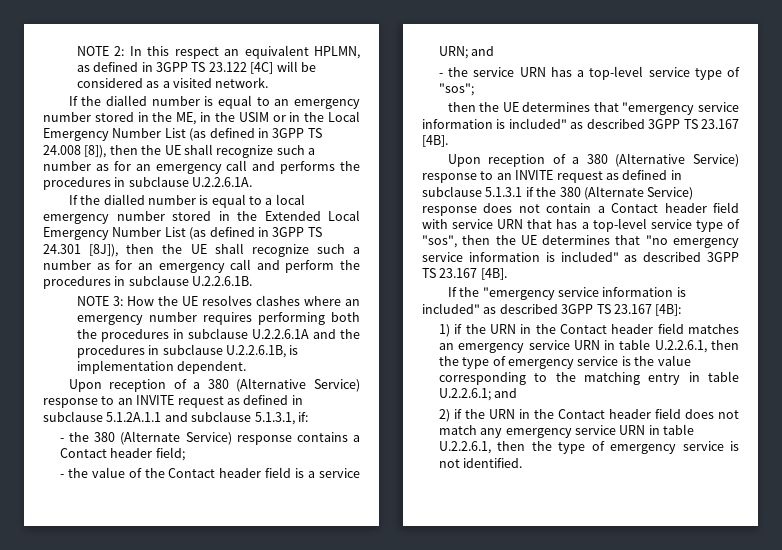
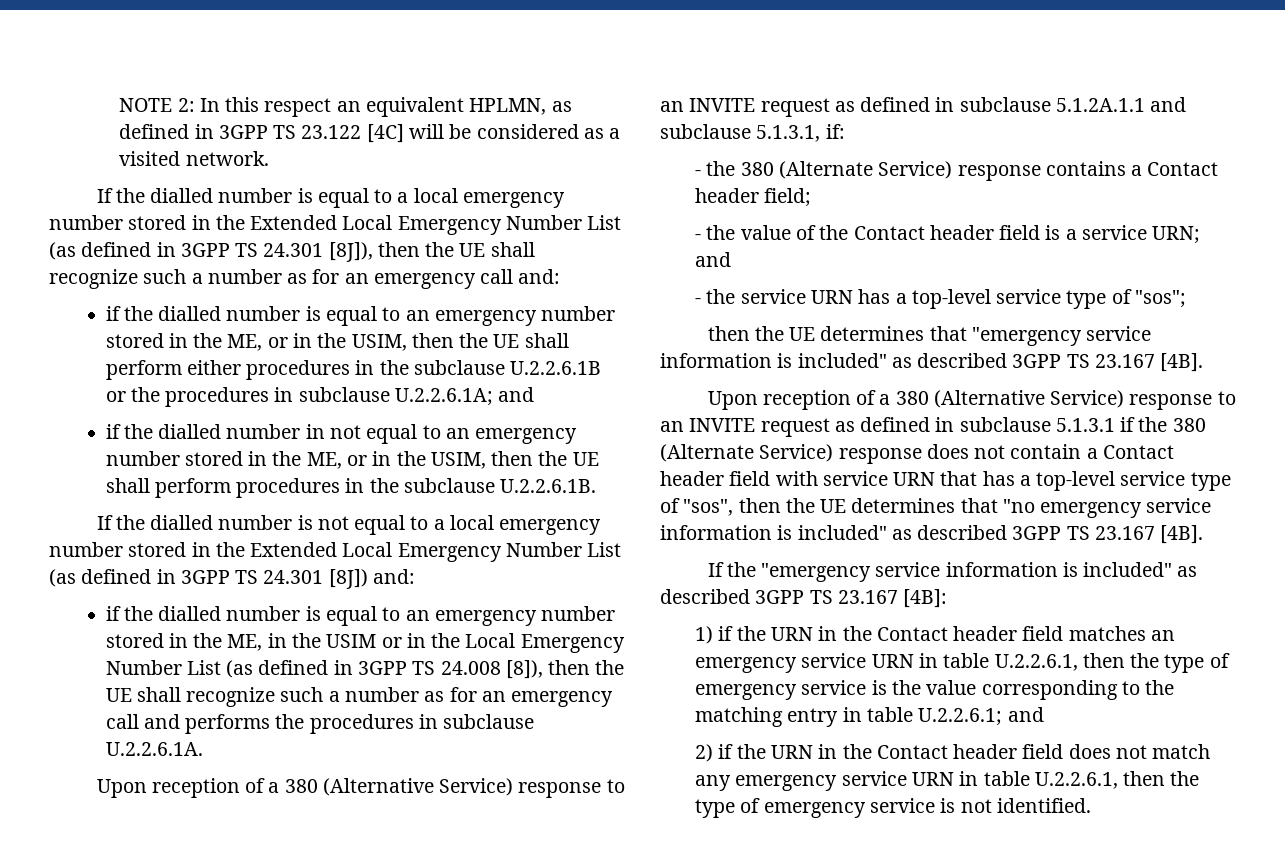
- If the dialled number is equal to an emergency number stored in the ME, in the USIM or in the Local Emergency Number List (as defined in 3GPP TS 24.008 [8]), then the UE shall recognize such a number as for an emergency call and performs the procedures in subclause U.2.2.6.1A.
+ If the dialled number is equal to a local emergency number stored in the Extended Local Emergency Number List (as defined in 3GPP TS 24.301 [8J]), then the UE shall recognize such a number as for an emergency call and:
+ if the dialled number is equal to an emergency number stored in the ME, or in the USIM, then the UE shall perform either procedures in the subclause U.2.2.6.1B or the procedures in subclause U.2.2.6.1A; and
+ if the dialled number in not equal to an emergency number stored in the ME, or in the USIM, then the UE shall perform procedures in the subclause U.2.2.6.1B.
+ If the dialled number is not equal to a local emergency number stored in the Extended Local Emergency Number List (as defined in 3GPP TS 24.301 [8J]) and:
+ if the dialled number is equal to an emergency number stored in the ME, in the USIM or in the Local Emergency Number List (as defined in 3GPP TS 24.008 [8]), then the UE shall recognize such a number as for an emergency call and performs the procedures in subclause U.2.2.6.1A.
- If the dialled number is equal to a local emergency number stored in the Extended Local Emergency Number List (as defined in 3GPP TS 24.301 [8J]), then the UE shall recognize such a number as for an emergency call and perform the procedures in subclause U.2.2.6.1B.
- NOTE 3: How the UE resolves clashes where an emergency number requires performing both the procedures in subclause U.2.2.6.1A and the procedures in subclause U.2.2.6.1B, is implementation dependent.

